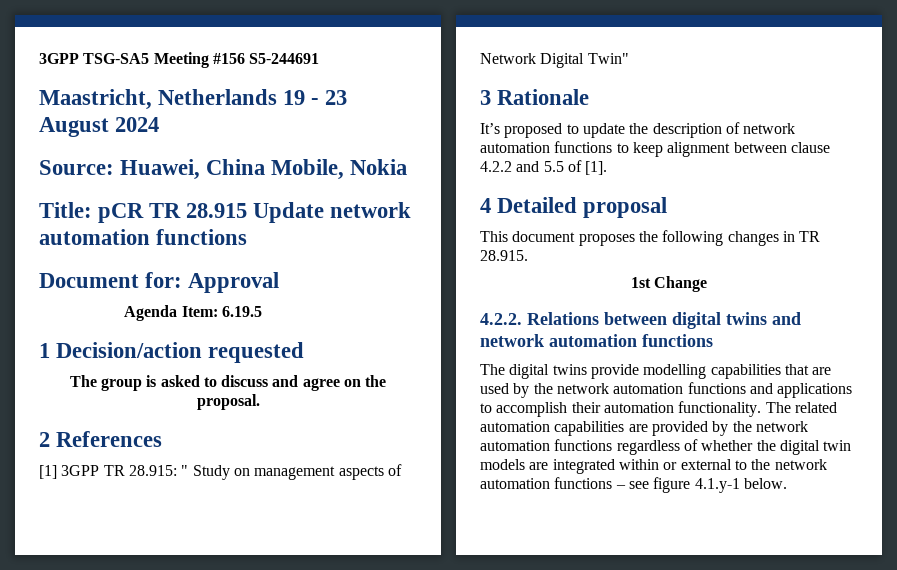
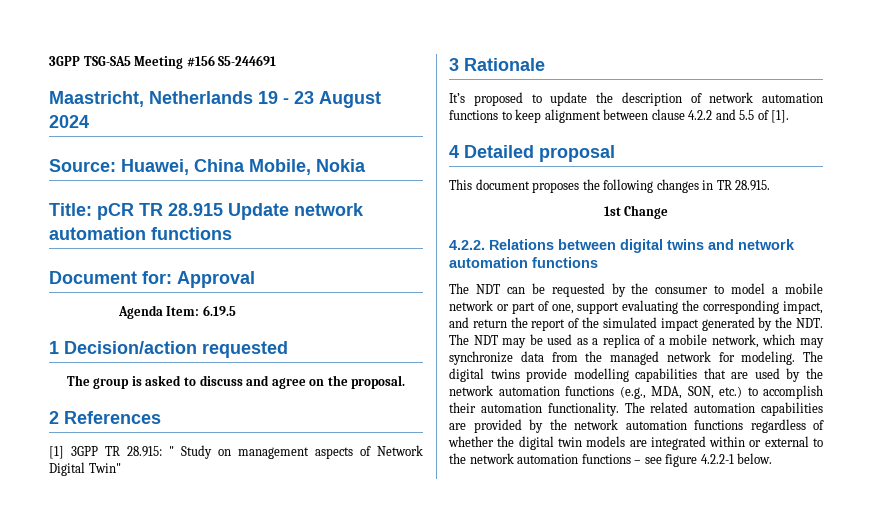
- The digital twins provide modelling capabilities that are used by the network automation functions and applications to accomplish their automation functionality.
+ The NDT can be requested by the consumer to model a mobile network or part of one, support evaluating the corresponding impact, and return the report of the simulated impact generated by the NDT. The NDT may be used as a replica of a mobile network, which may synchronize data from the managed network for modeling. The digital twins provide modelling capabilities that are used by the network automation functions (e.g., MDA, SON, etc.) to accomplish their automation functionality.
- The related automation capabilities are provided by the network automation functions regardless of whether the digital twin models are integrated within or external to the network automation functions – see figure 4.1.y-1 below.
+ The related automation capabilities are provided by the network automation functions regardless of whether the digital twin models are integrated within or external to the network automation functions – see figure 4.2.2-1 below.

